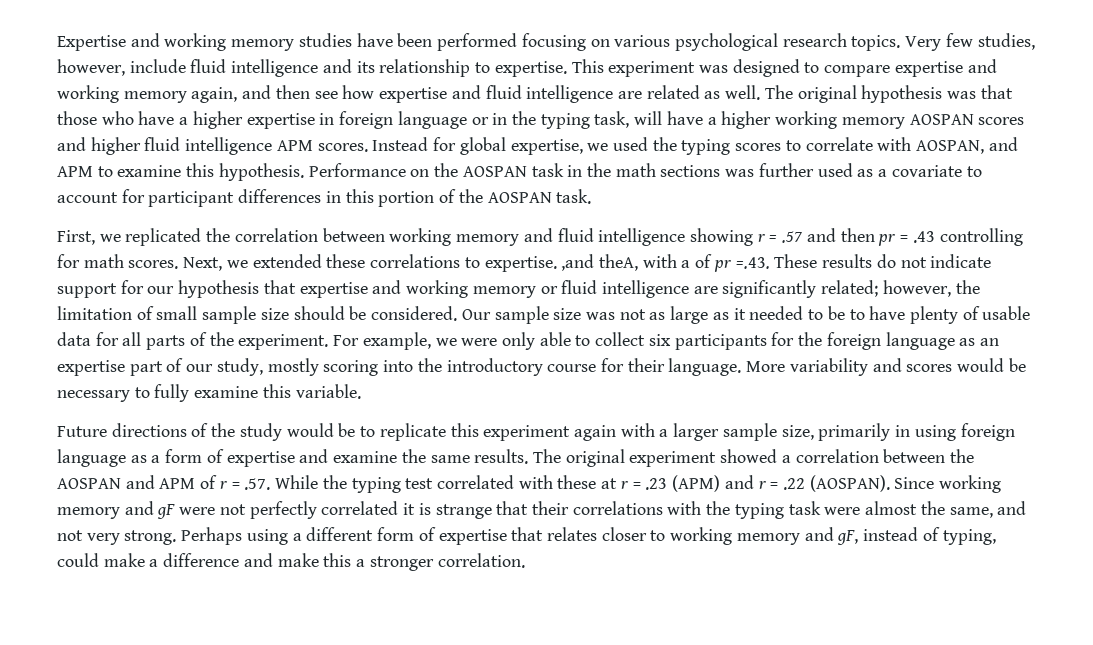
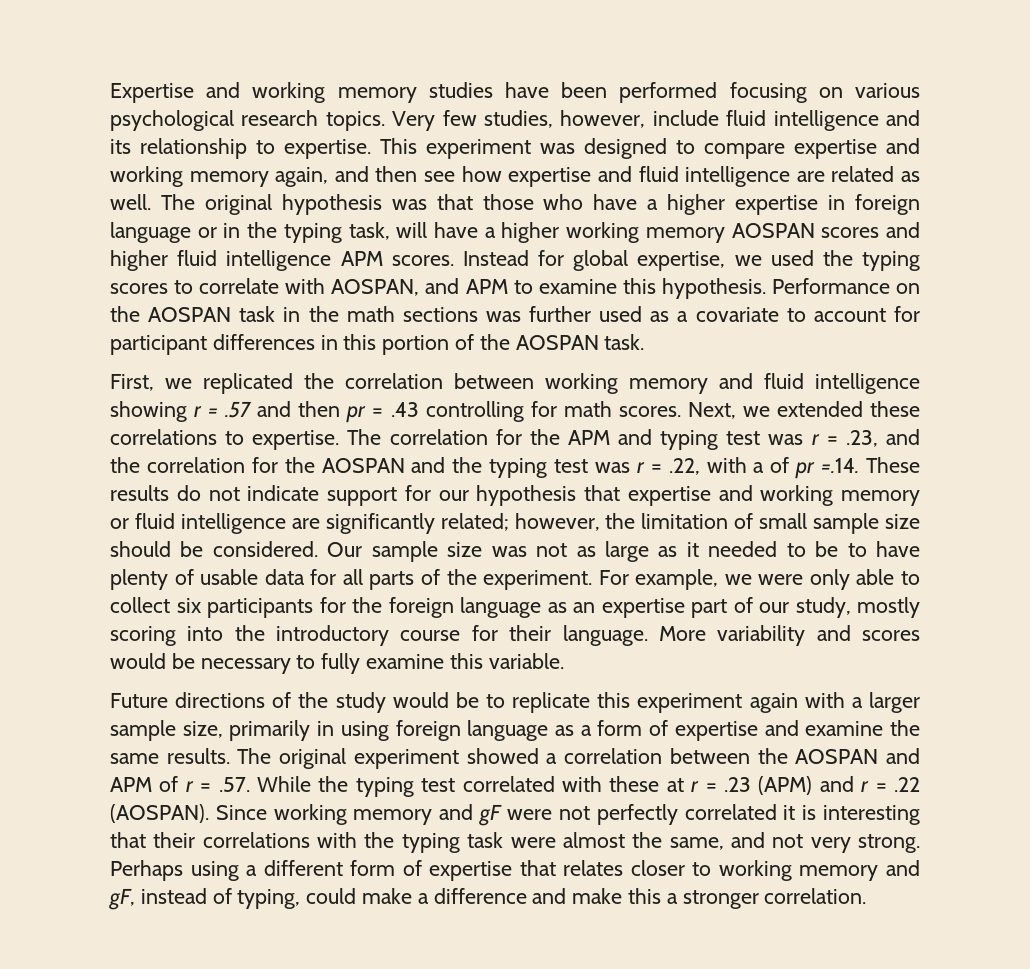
- Next, we extended these correlations to expertise. ,and theA, with a of pr =.43. These results do not indicate support for our hypothesis that expertise and working memory or fluid intelligence are significantly related; however, the limitation of small sample size should be considered.
+ Next, we extended these correlations to expertise. The correlation for the APM and typing test was r = .23, and the correlation for the AOSPAN and the typing test was r = .22, with a of pr =.14. These results do not indicate support for our hypothesis that expertise and working memory or fluid intelligence are significantly related; however, the limitation of small sample size should be considered.
- Since working memory and gF were not perfectly correlated it is strange that their correlations with the typing task were almost the same, and not very strong.
+ Since working memory and gF were not perfectly correlated it is interesting that their correlations with the typing task were almost the same, and not very strong.

